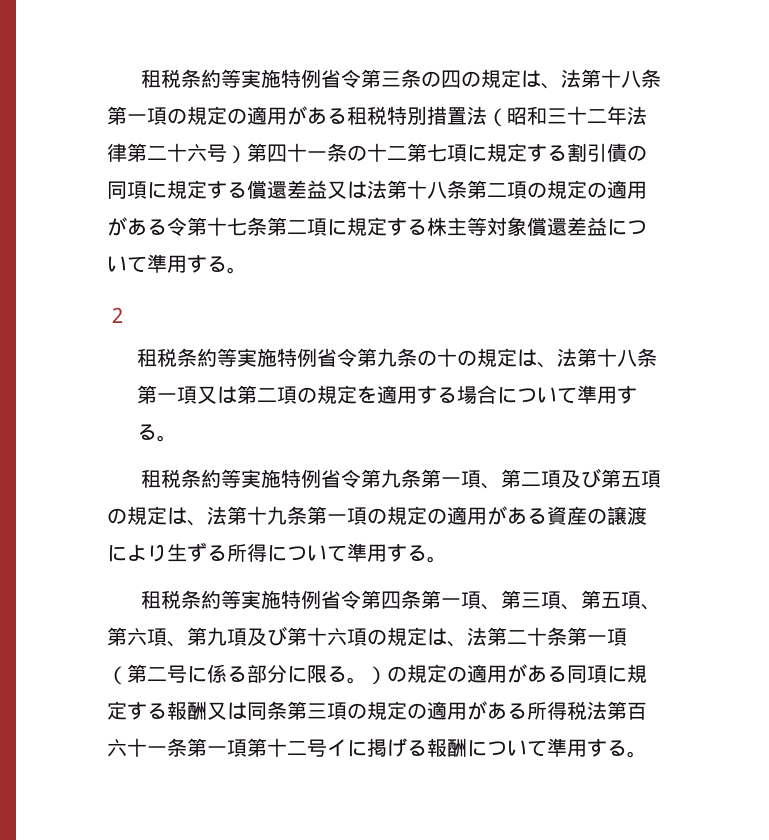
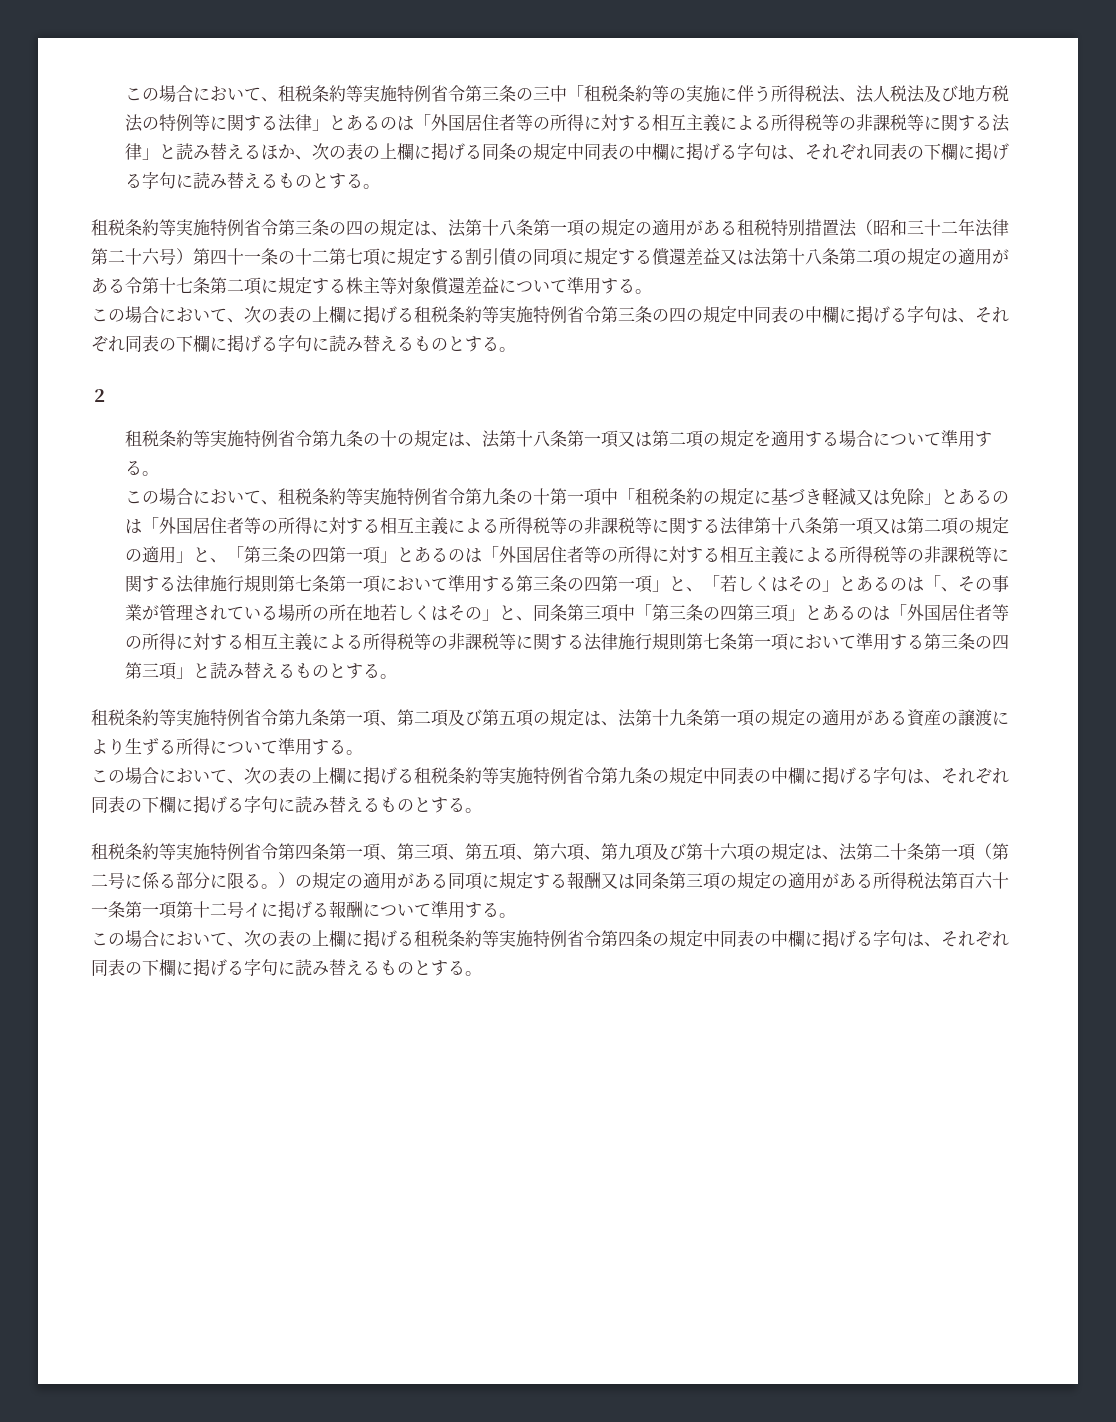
+ この場合において、租税条約等実施特例省令第三条の三中「租税条約等の実施に伴う所得税法、法人税法及び地方税法の特例等に関する法律」とあるのは「外国居住者等の所得に対する相互主義による所得税等の非課税等に関する法律」と読み替えるほか、次の表の上欄に掲げる同条の規定中同表の中欄に掲げる字句は、それぞれ同表の下欄に掲げる字句に読み替えるものとする。
+ この場合において、次の表の上欄に掲げる租税条約等実施特例省令第三条の四の規定中同表の中欄に掲げる字句は、それぞれ同表の下欄に掲げる字句に読み替えるものとする。
+ この場合において、租税条約等実施特例省令第九条の十第一項中「租税条約の規定に基づき軽減又は免除」とあるのは「外国居住者等の所得に対する相互主義による所得税等の非課税等に関する法律第十八条第一項又は第二項の規定の適用」と、「第三条の四第一項」とあるのは「外国居住者等の所得に対する相互主義による所得税等の非課税等に関する法律施行規則第七条第一項において準用する第三条の四第一項」と、「若しくはその」とあるのは「、その事業が管理されている場所の所在地若しくはその」と、同条第三項中「第三条の四第三項」とあるのは「外国居住者等の所得に対する相互主義による所得税等の非課税等に関する法律施行規則第七条第一項において準用する第三条の四第三項」と読み替えるものとする。
+ この場合において、次の表の上欄に掲げる租税条約等実施特例省令第九条の規定中同表の中欄に掲げる字句は、それぞれ同表の下欄に掲げる字句に読み替えるものとする。
+ この場合において、次の表の上欄に掲げる租税条約等実施特例省令第四条の規定中同表の中欄に掲げる字句は、それぞれ同表の下欄に掲げる字句に読み替えるものとする。

